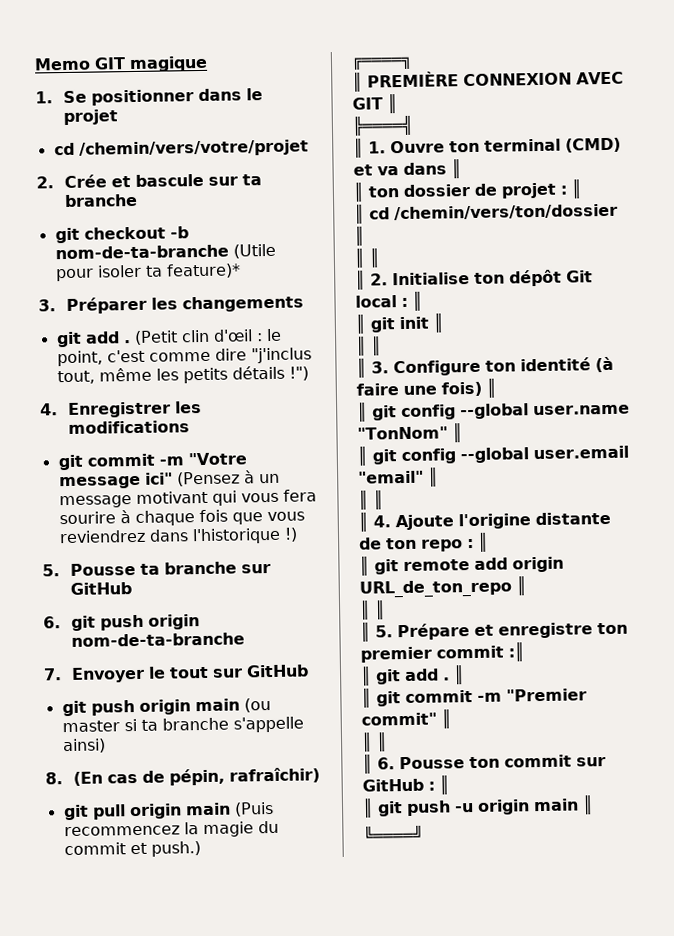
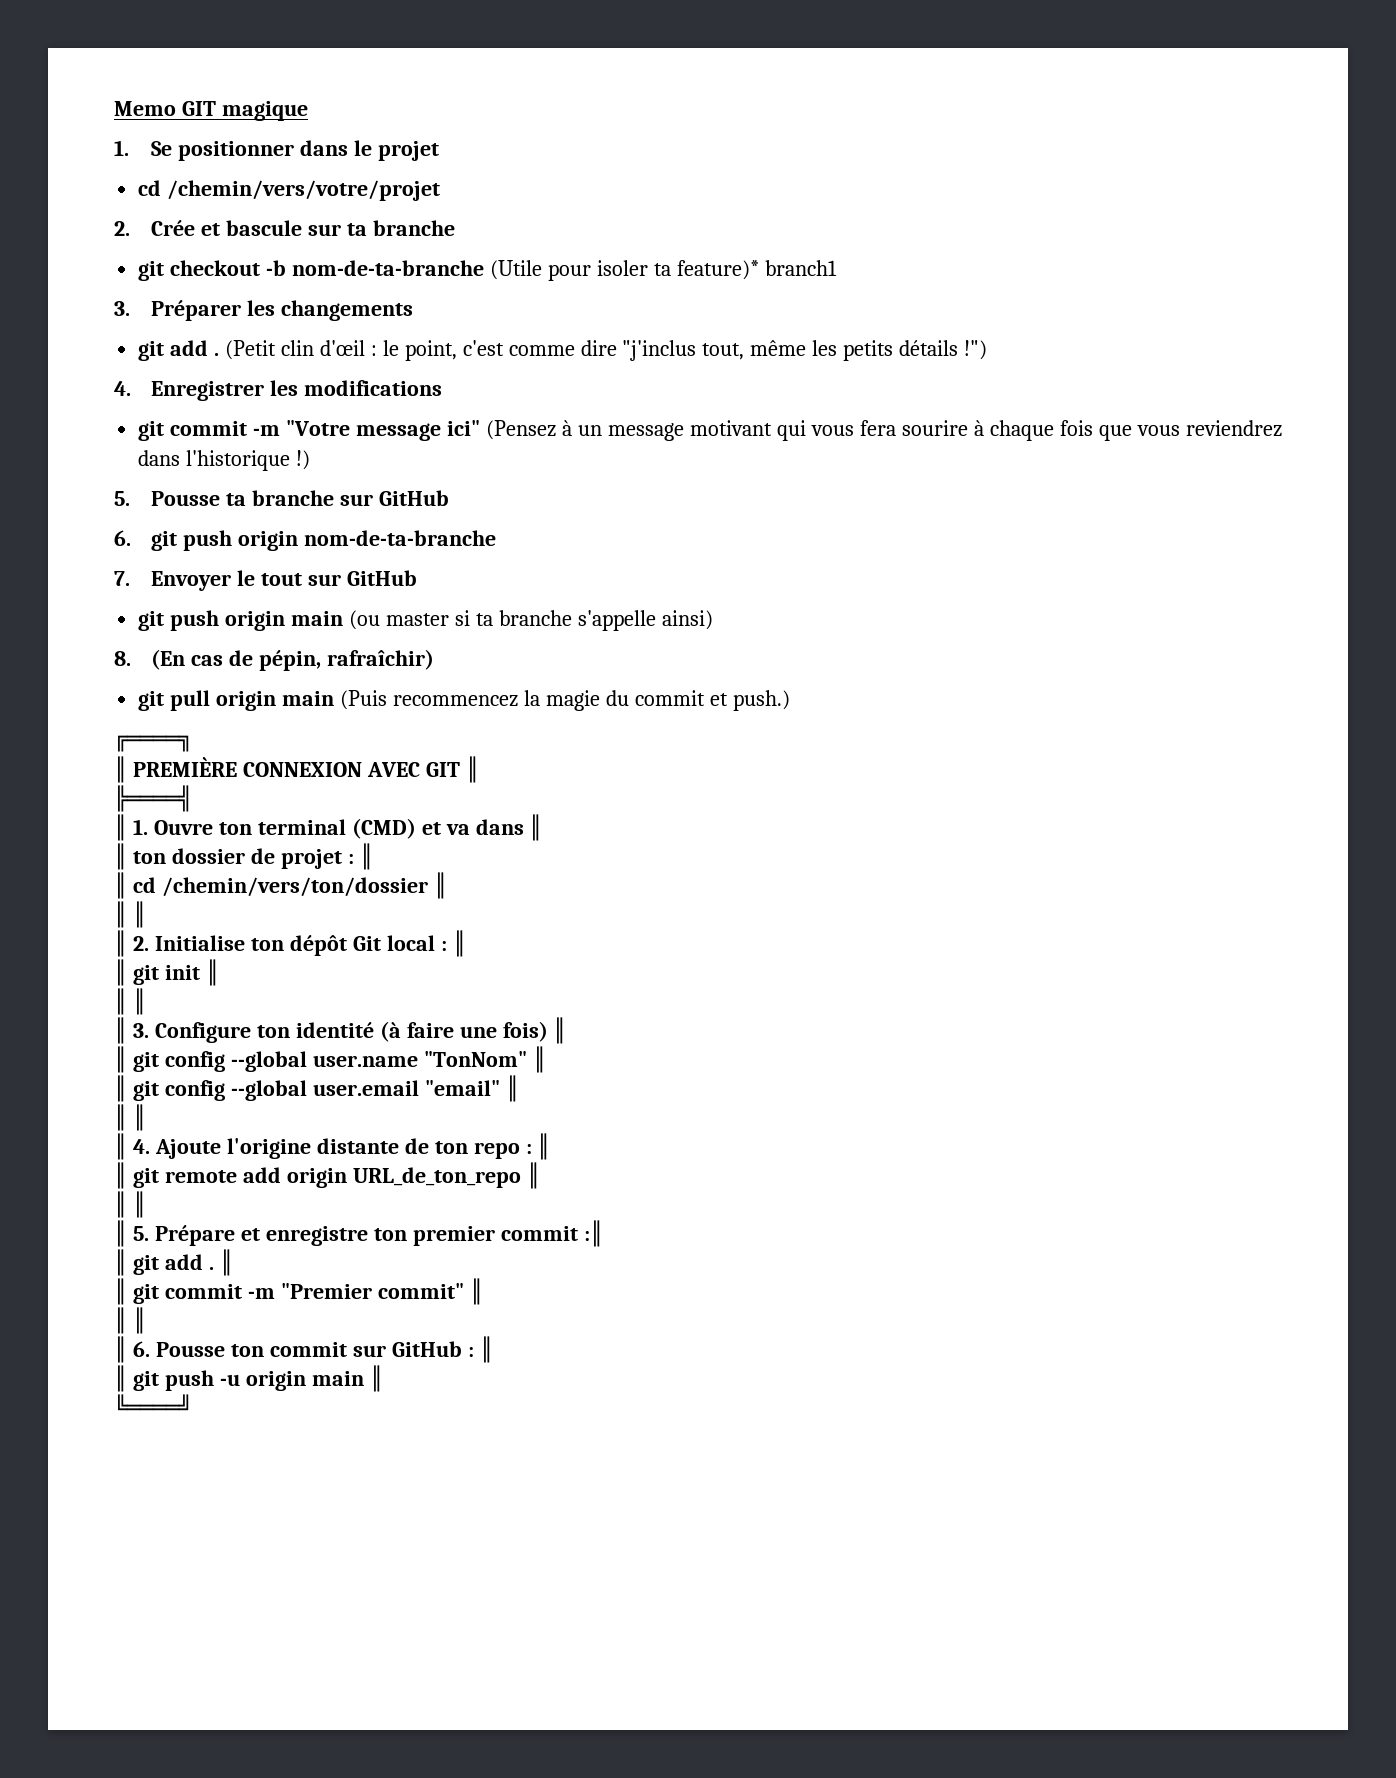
- git checkout -b nom-de-ta-branche (Utile pour isoler ta feature)*
+ git checkout -b nom-de-ta-branche (Utile pour isoler ta feature)* branch1

